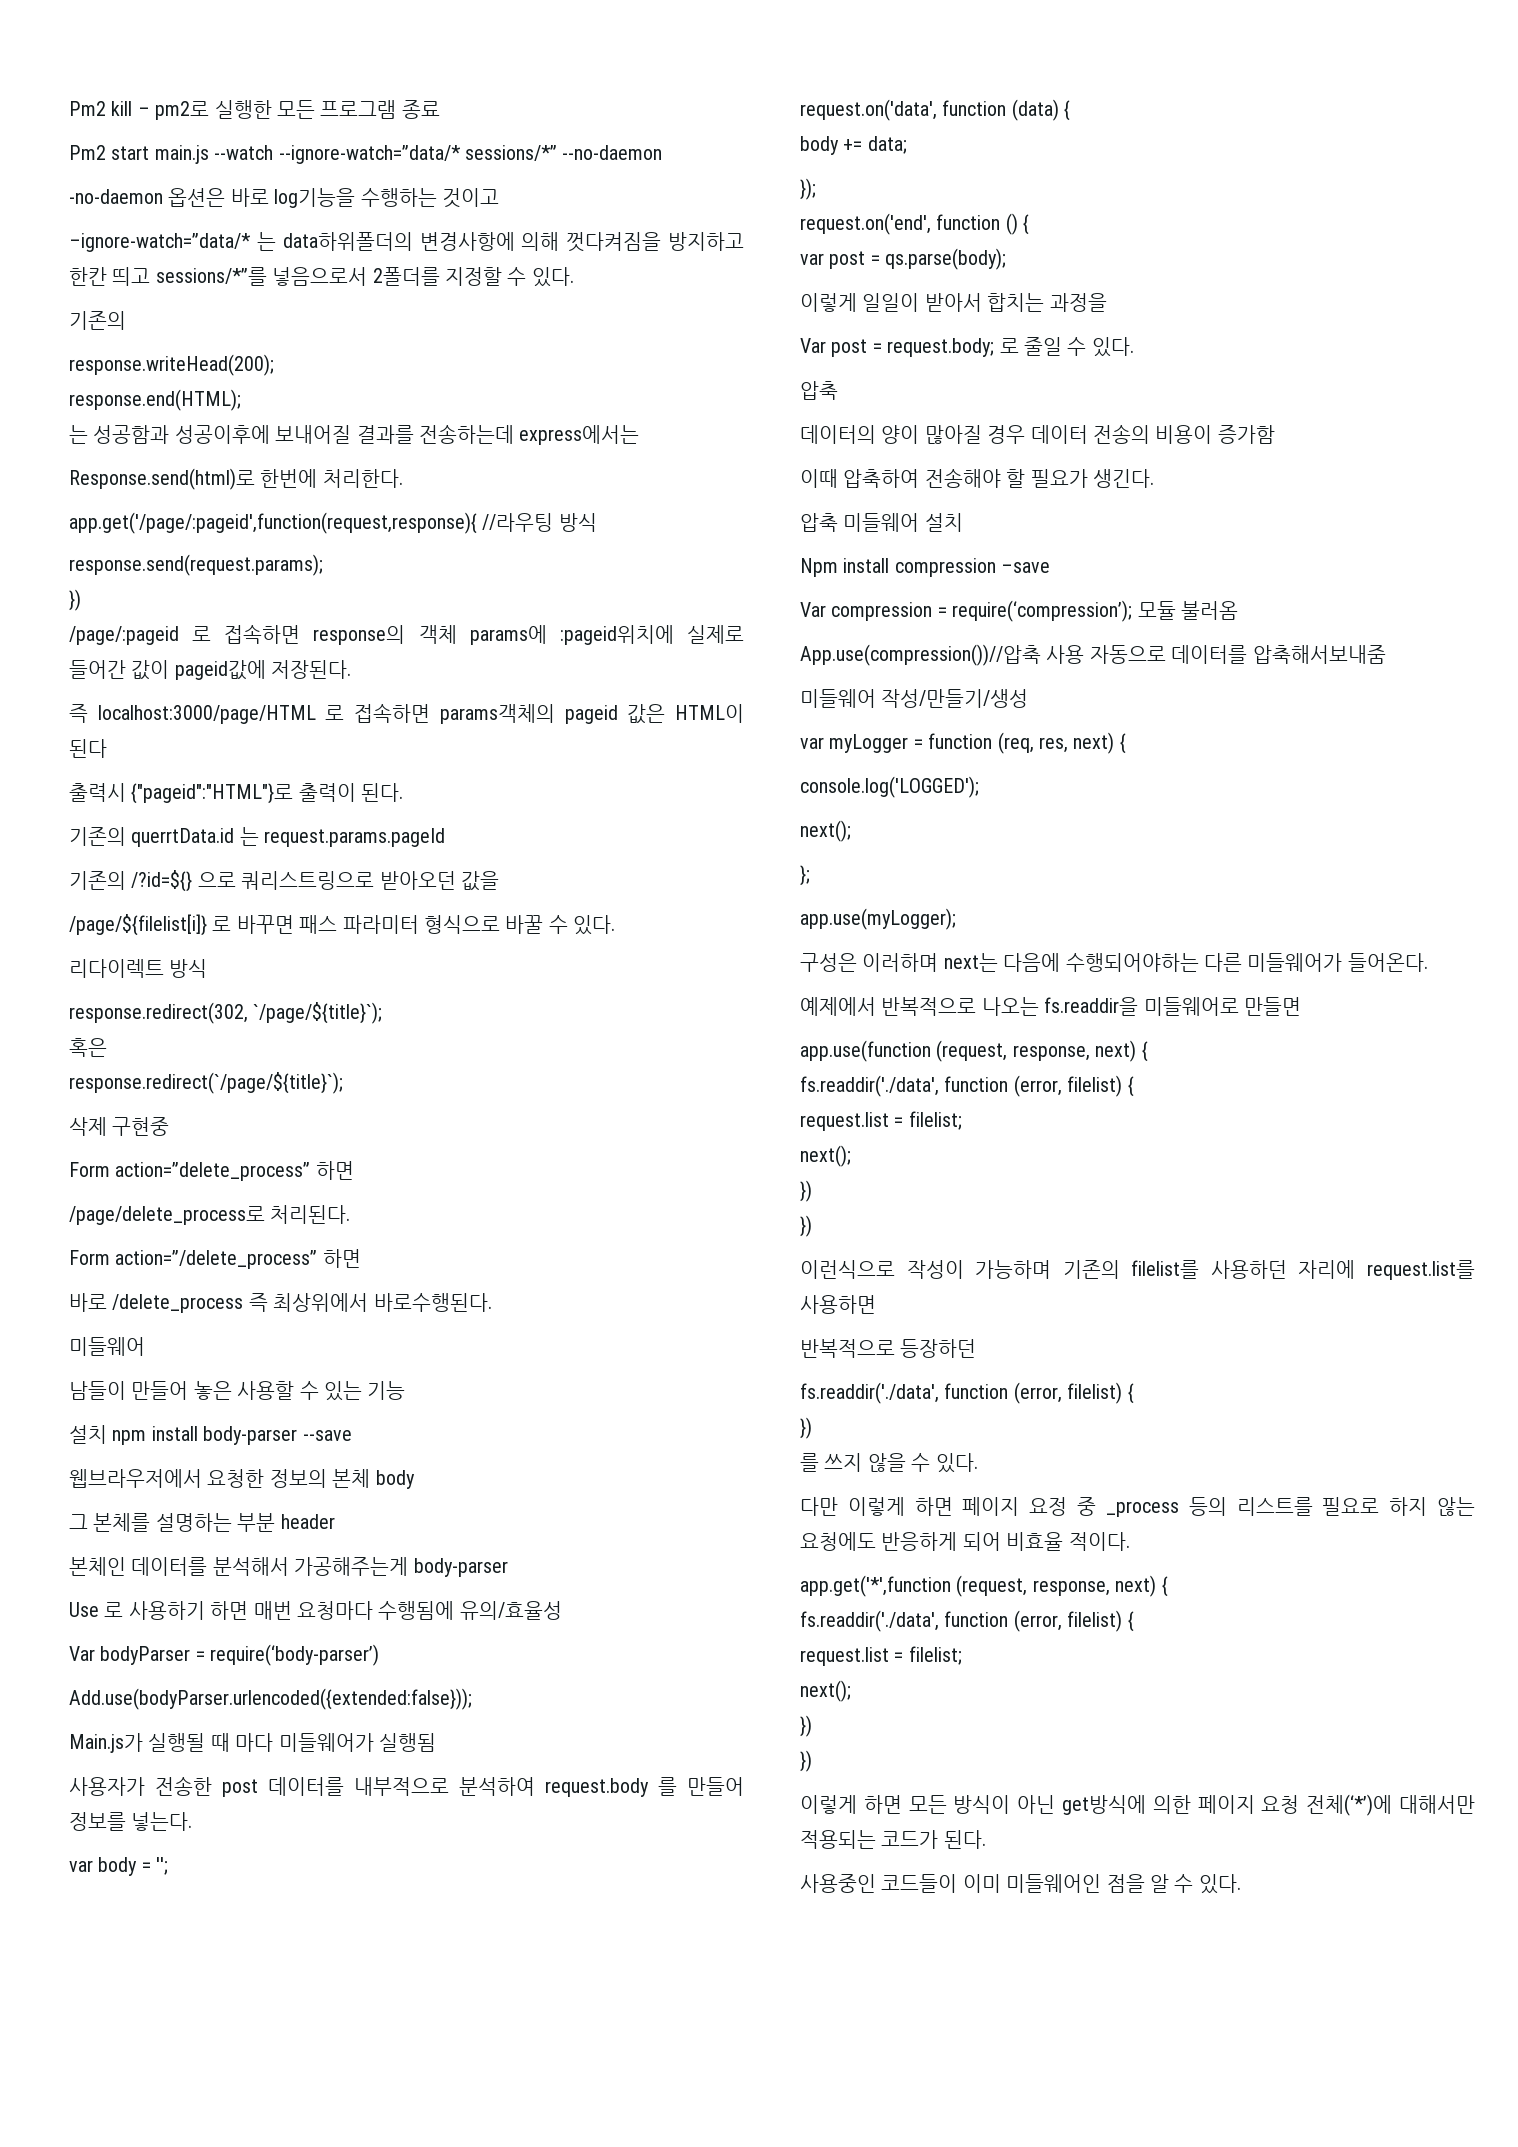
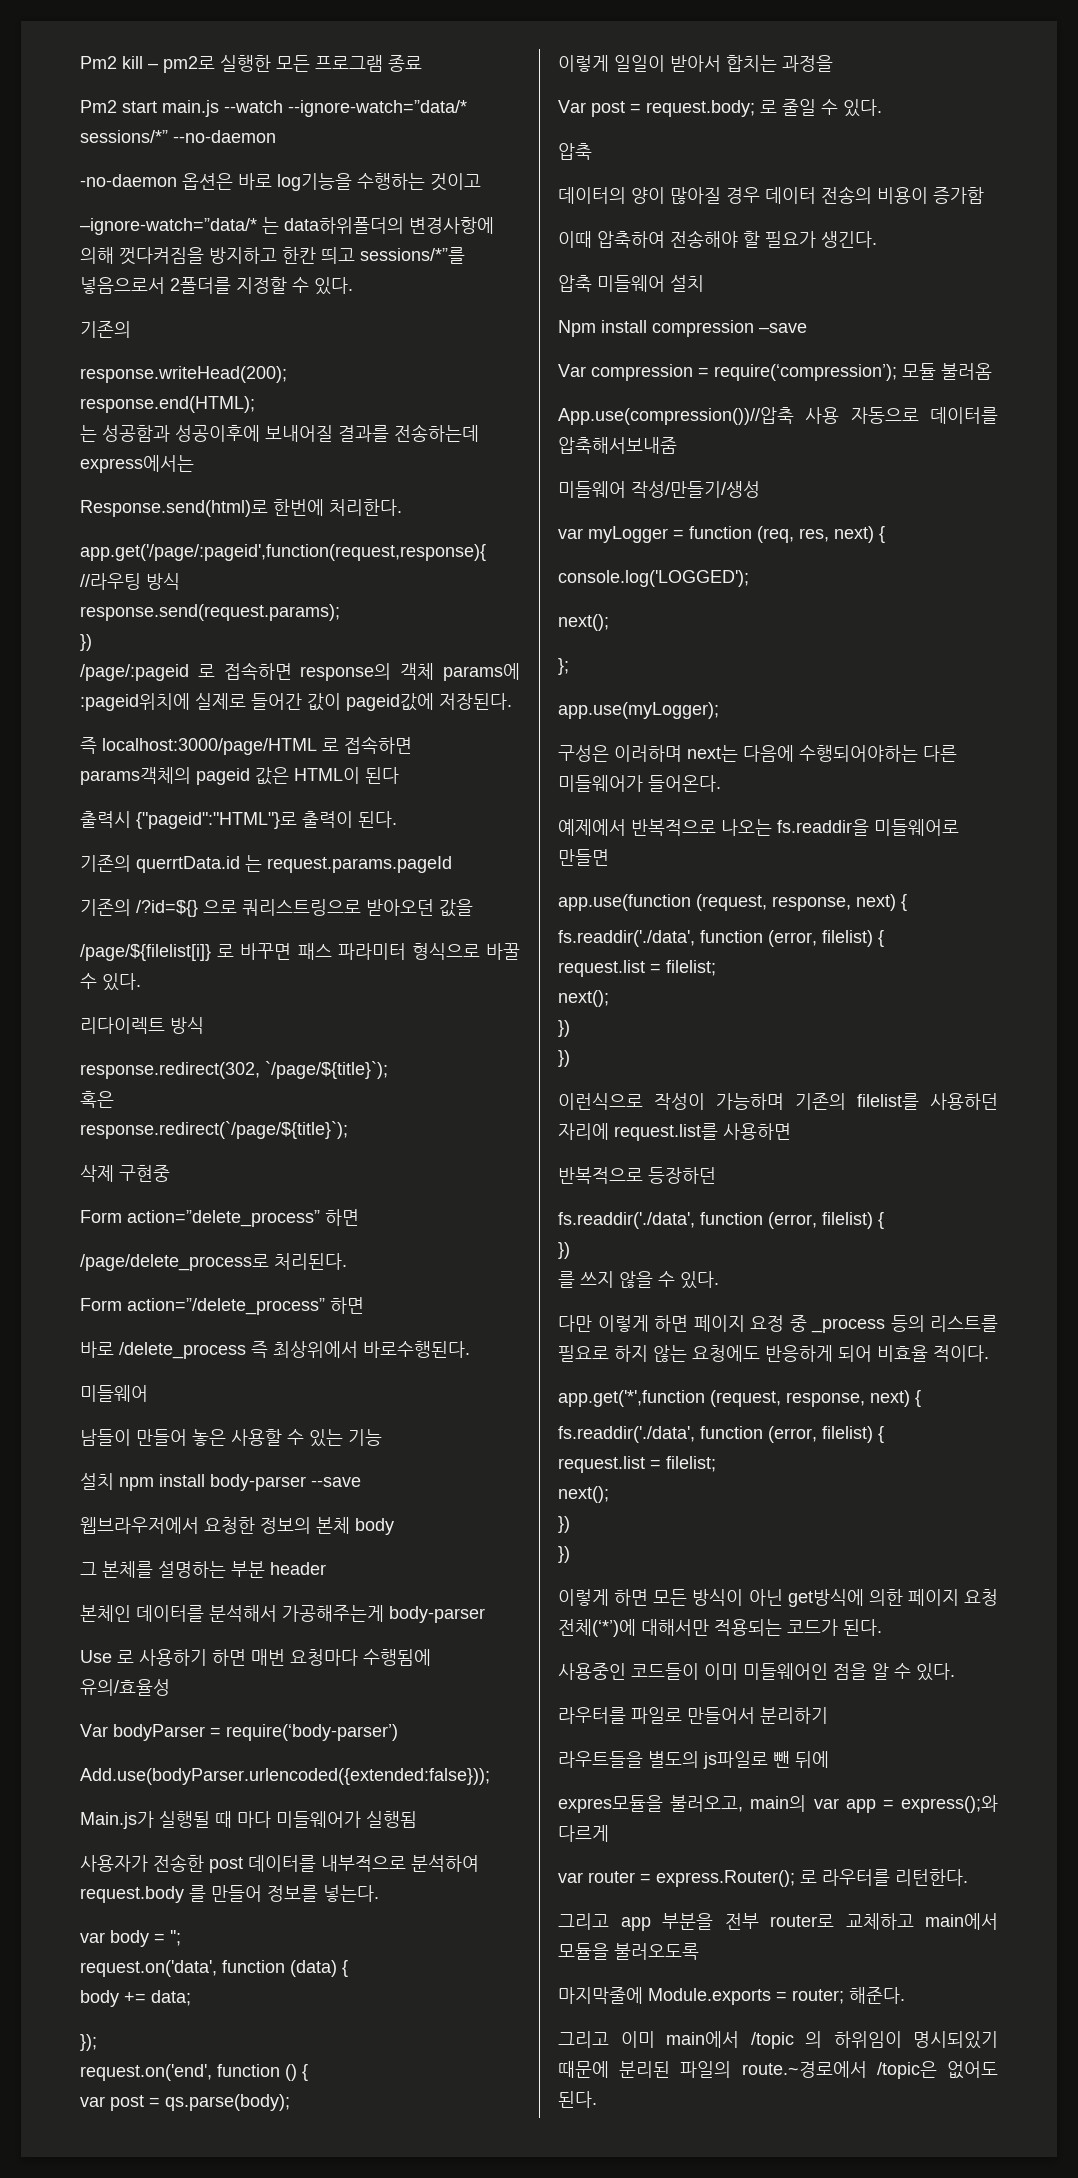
+ 라우터를 파일로 만들어서 분리하기
+ 라우트들을 별도의 js파일로 뺀 뒤에
+ expres모듈을 불러오고, main의 var app = express();와 다르게
+ var router = express.Router(); 로 라우터를 리턴한다.
+ 그리고 app 부분을 전부 router로 교체하고 main에서 모듈을 불러오도록
+ 마지막줄에 Module.exports = router; 해준다.
+ 그리고 이미 main에서 /topic 의 하위임이 명시되있기 때문에 분리된 파일의 route.~경로에서 /topic은 없어도 된다.

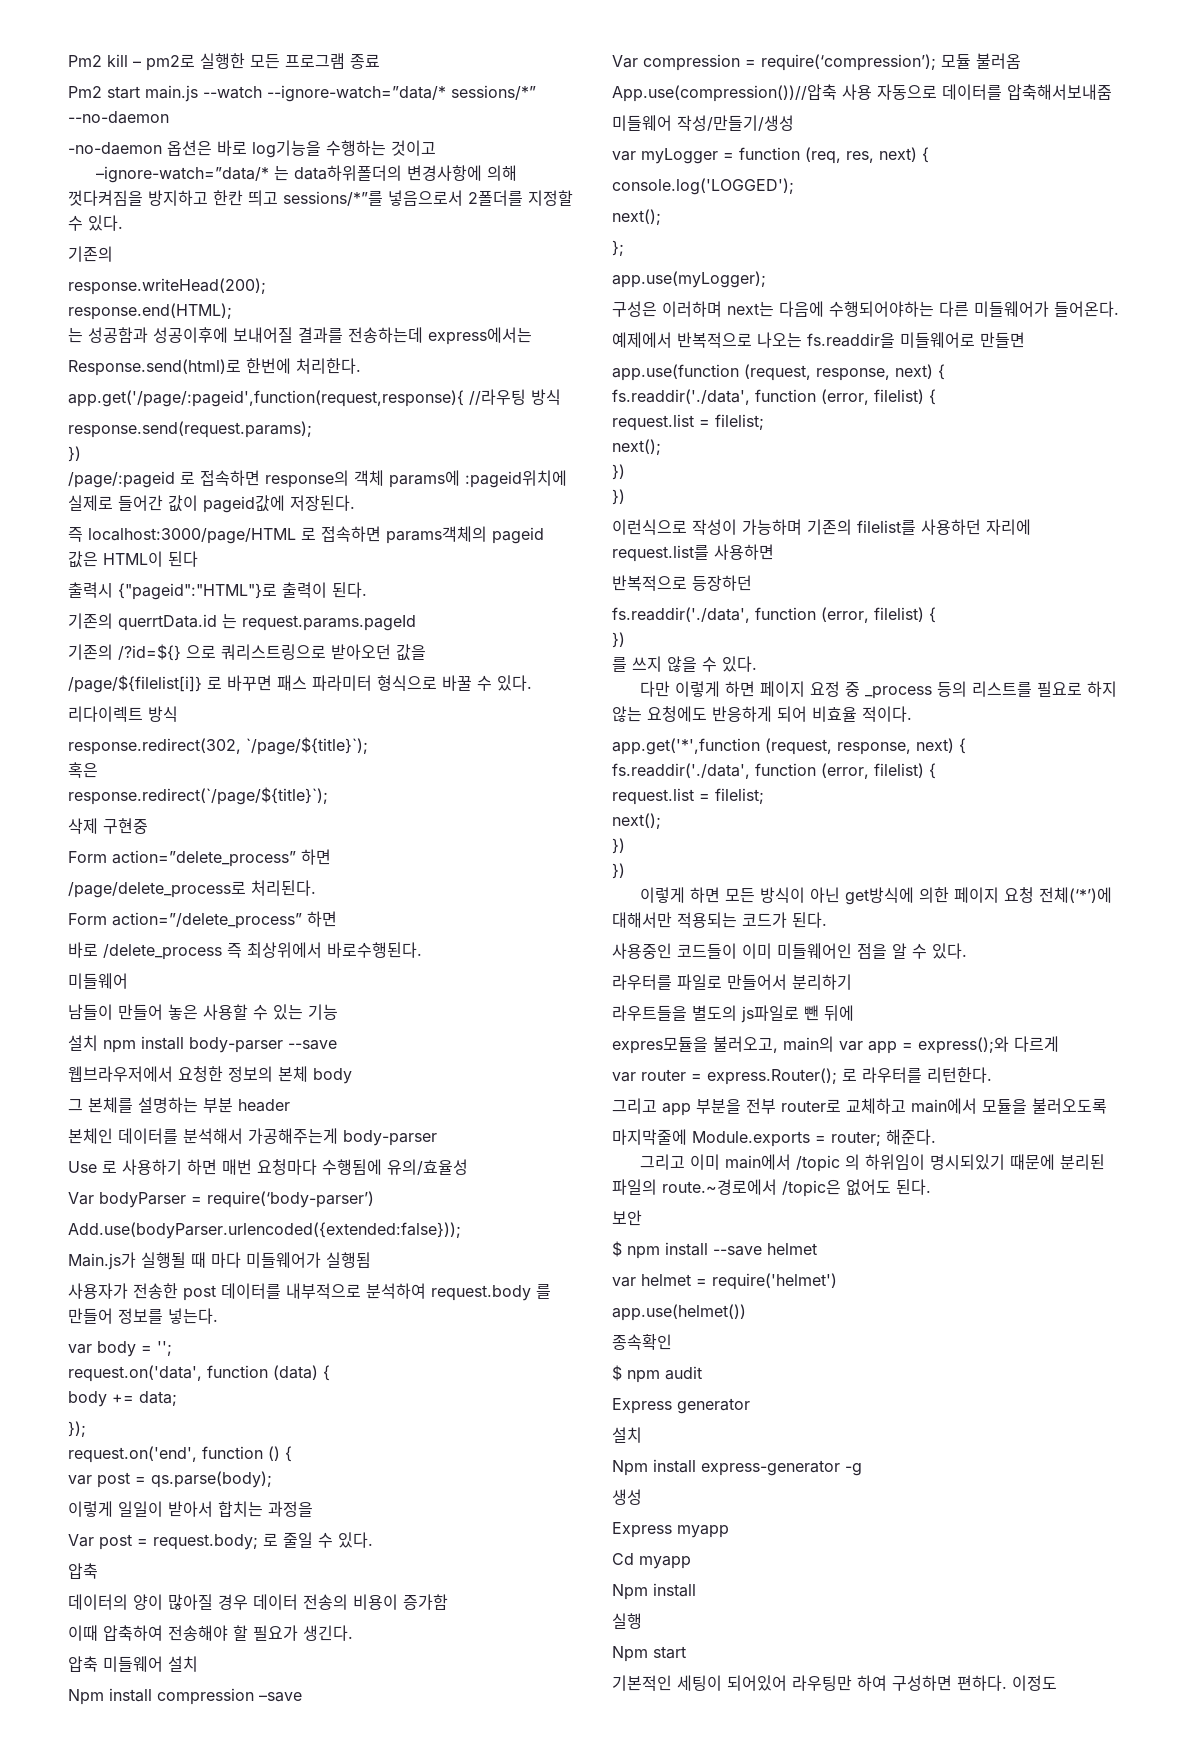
+ 보안
+ $ npm install --save helmet
+ var helmet = require('helmet')
+ app.use(helmet())
+ 종속확인
+ $ npm audit
+ Express generator
+ 설치
+ Npm install express-generator -g
+ 생성
+ Express myapp
+ Cd myapp
+ Npm install
+ 실행
+ Npm start
+ 기본적인 세팅이 되어있어 라우팅만 하여 구성하면 편하다. 이정도

